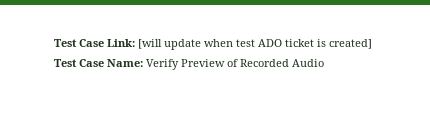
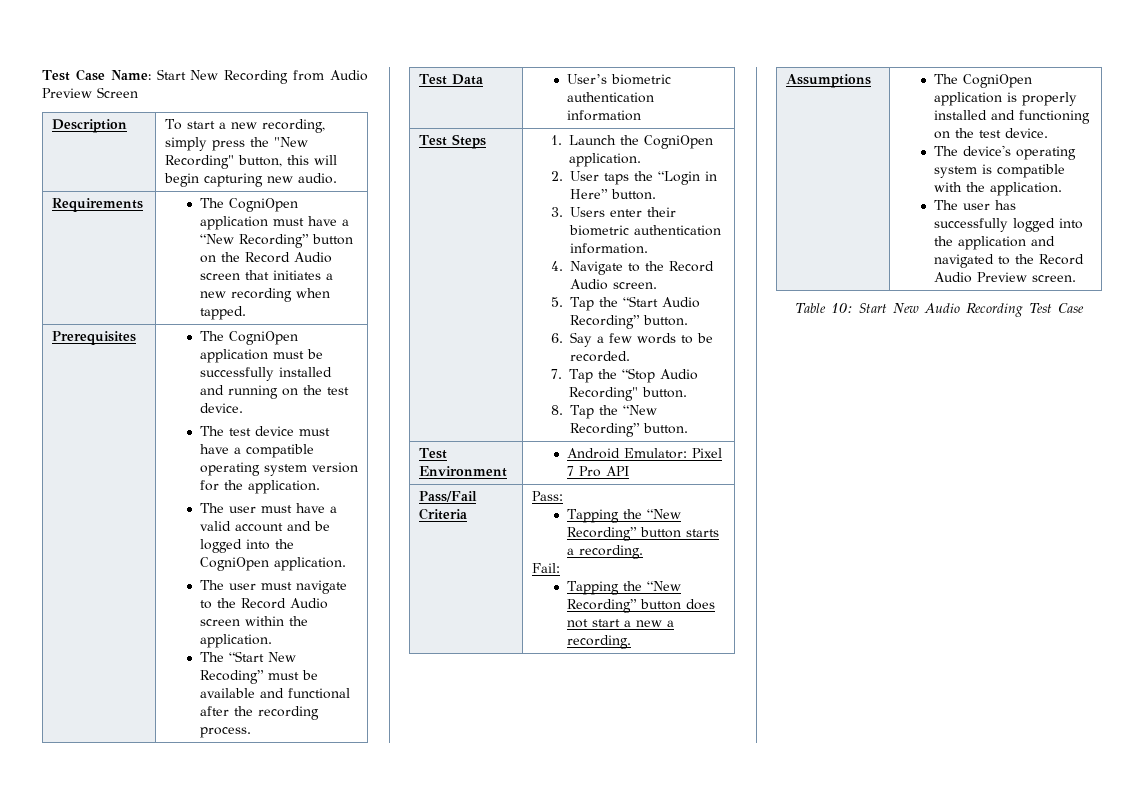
- Test Case Link: [will update when test ADO ticket is created]
- Test Case Name: Verify Preview of Recorded Audio
+ Test Case Name: Start New Recording from Audio Preview Screen
+ Description | To start a new recording, simply press the "New Recording" button, this will begin capturing new audio.
+ Requirements | The CogniOpen application must have a “New Recording” button on the Record Audio screen that initiates a new recording when tapped.
+ Prerequisites | The CogniOpen application must be successfully installed and running on the test device.
+ The test device must have a compatible operating system version for the application.
+ The user must have a valid account and be logged into the CogniOpen application.
+ The user must navigate to the Record Audio screen within the application.
+ The “Start New Recoding” must be available and functional after the recording process.
+ Test Data | User’s biometric authentication information
+ Test Steps | 1. Launch the CogniOpen application.
+ 2. User taps the “Login in Here” button.
+ 3. Users enter their biometric authentication information.
+ 4. Navigate to the Record Audio screen.
+ 5. Tap the “Start Audio Recording” button.
+ 6. Say a few words to be recorded.
+ 7. Tap the “Stop Audio Recording" button.
+ 8. Tap the “New Recording” button.
+ Test Environment | Android Emulator: Pixel 7 Pro API
+ Pass/Fail Criteria | Pass:
+ Tapping the “New Recording” button starts a recording.
+ Fail:
+ Tapping the “New Recording” button does not start a new a recording.
+ Assumptions | The CogniOpen application is properly installed and functioning on the test device.
+ The device's operating system is compatible with the application.
+ The user has successfully logged into the application and navigated to the Record Audio Preview screen.
+ Table 10: Start New Audio Recording Test Case

